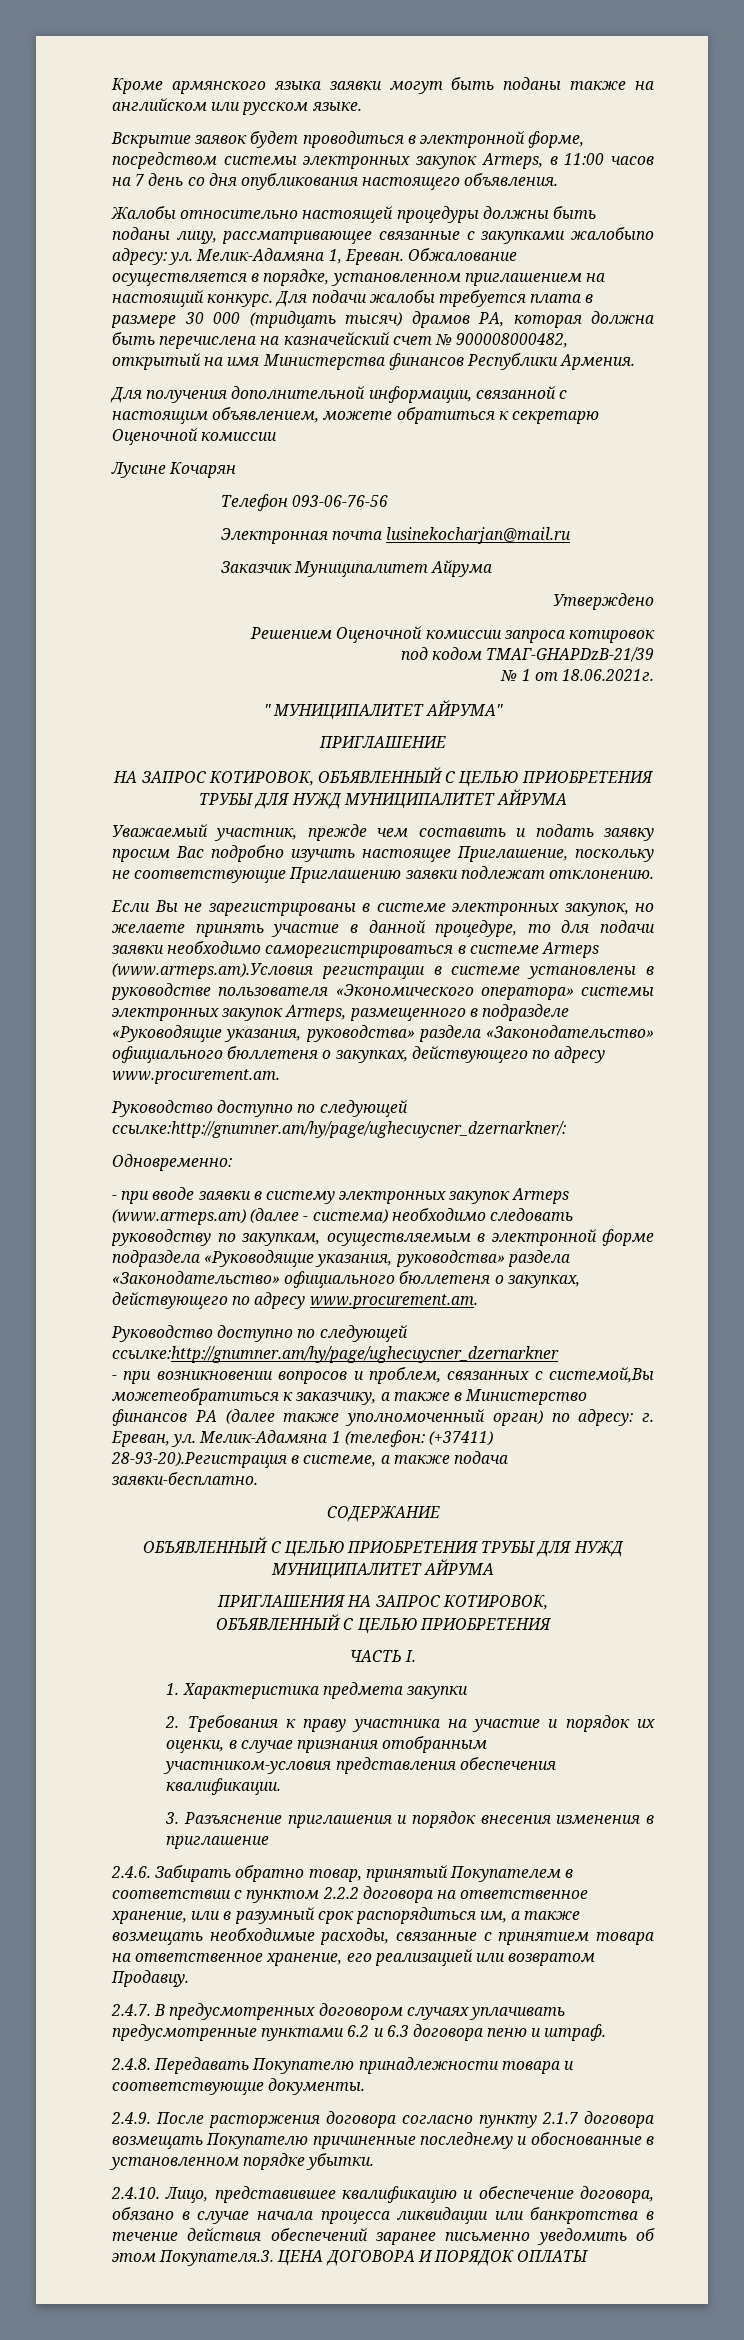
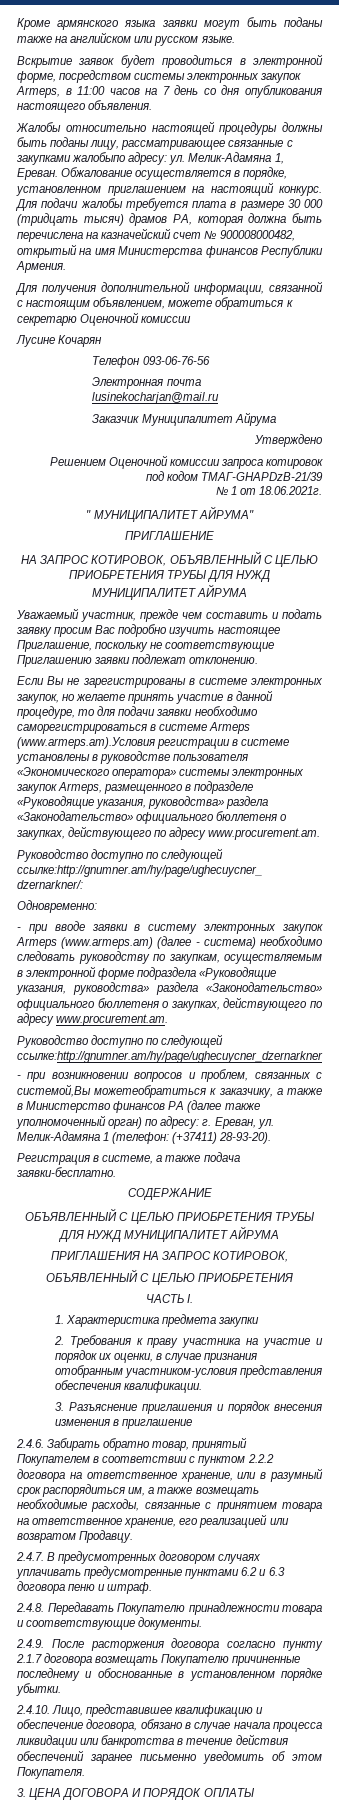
- - при возникновении вопросов и проблем, связанных с системой,Вы можетеобратиться к заказчику, а также в Министерство финансов РА (далее также уполномоченный орган) по адресу: г. Ереван, ул. Мелик-Адамяна 1 (телефон: (+37411) 28-93-20).Регистрация в системе, а также подача заявки-бесплатно.
+ - при возникновении вопросов и проблем, связанных с системой,Вы можетеобратиться к заказчику, а также в Министерство финансов РА (далее также уполномоченный орган) по адресу: г. Ереван, ул. Мелик-Адамяна 1 (телефон: (+37411) 28-93-20).
+ Регистрация в системе, а также подача заявки-бесплатно.
- 2.4.10. Лицо, представившее квалификацию и обеспечение договора, обязано в случае начала процесса ликвидации или банкротства в течение действия обеспечений заранее письменно уведомить об этом Покупателя.3. ЦЕНА ДОГОВОРА И ПОРЯДОК ОПЛАТЫ
+ 2.4.10. Лицо, представившее квалификацию и обеспечение договора, обязано в случае начала процесса ликвидации или банкротства в течение действия обеспечений заранее письменно уведомить об этом Покупателя.
+ 3. ЦЕНА ДОГОВОРА И ПОРЯДОК ОПЛАТЫ

